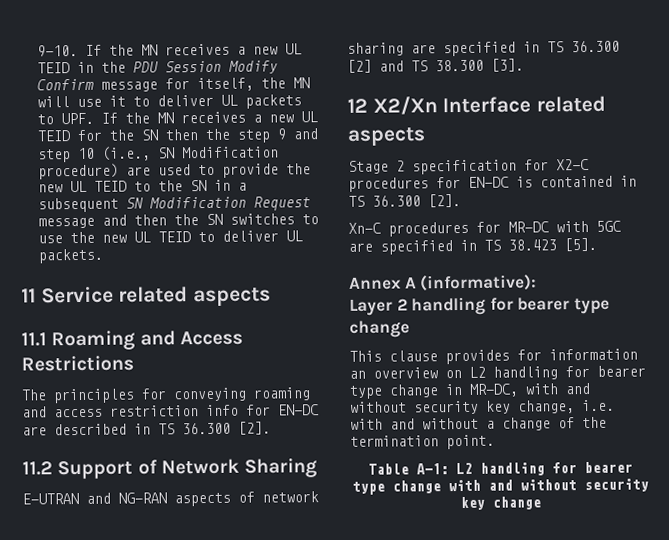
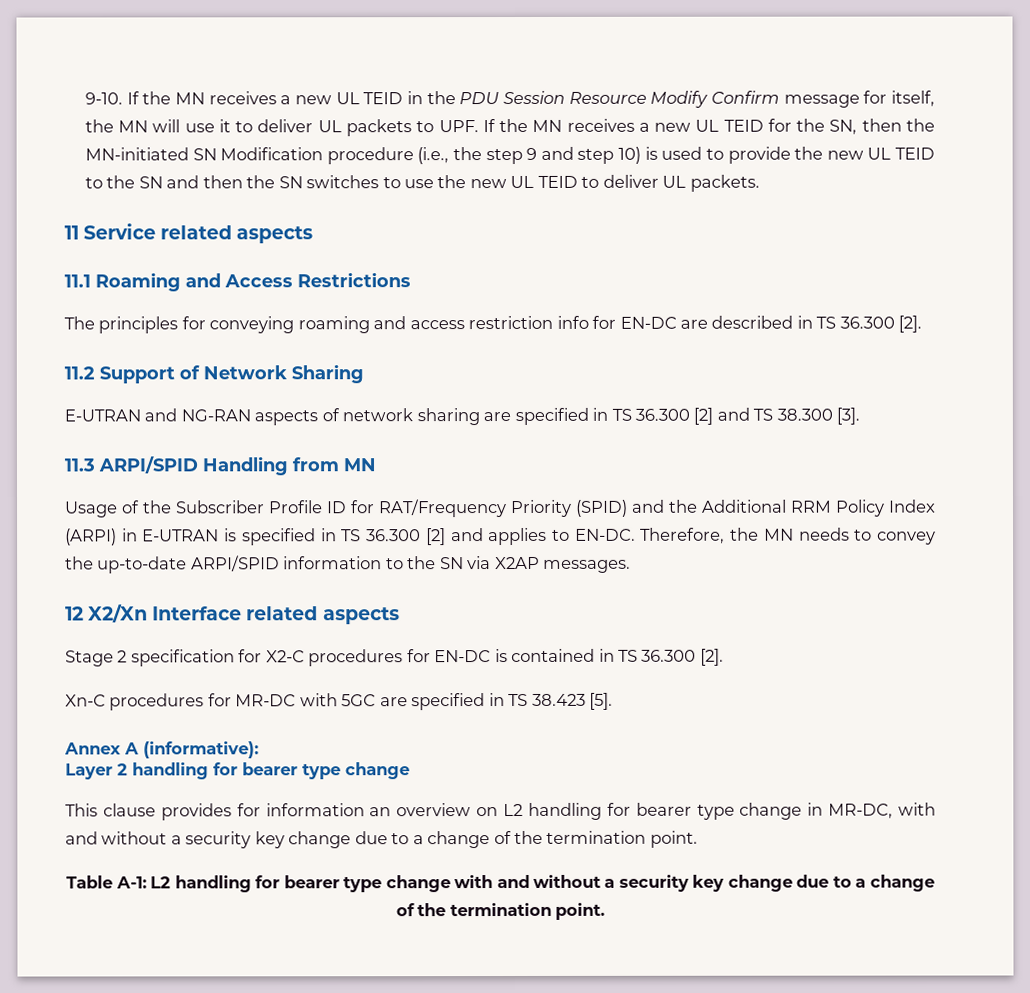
- If the MN receives a new UL TEID in the PDU Session Modify Confirm message for itself, the MN will use it to deliver UL packets to UPF. If the MN receives a new UL TEID for the SN then the step 9 and step 10 (i.e., SN Modification procedure) are used to provide the new UL TEID to the SN in a subsequent SN Modification Request message and then the SN switches to use the new UL TEID to deliver UL packets.
+ If the MN receives a new UL TEID in the PDU Session Resource Modify Confirm message for itself, the MN will use it to deliver UL packets to UPF. If the MN receives a new UL TEID for the SN, then the MN-initiated SN Modification procedure (i.e., the step 9 and step 10) is used to provide the new UL TEID to the SN and then the SN switches to use the new UL TEID to deliver UL packets.
+ 11.3 ARPI/SPID Handling from MN
+ Usage of the Subscriber Profile ID for RAT/Frequency Priority (SPID) and the Additional RRM Policy Index (ARPI) in E-UTRAN is specified in TS 36.300 [2] and applies to EN-DC. Therefore, the MN needs to convey the up-to-date ARPI/SPID information to the SN via X2AP messages.
- This clause provides for information an overview on L2 handling for bearer type change in MR-DC, with and without security key change, i.e. with and without a change of the termination point.
+ This clause provides for information an overview on L2 handling for bearer type change in MR-DC, with and without a security key change due to a change of the termination point.
- Table A-1: L2 handling for bearer type change with and without security key change
+ Table A-1: L2 handling for bearer type change with and without a security key change due to a change of the termination point.

